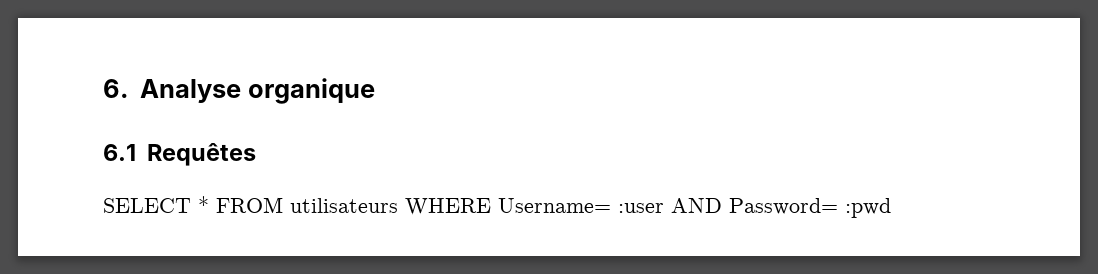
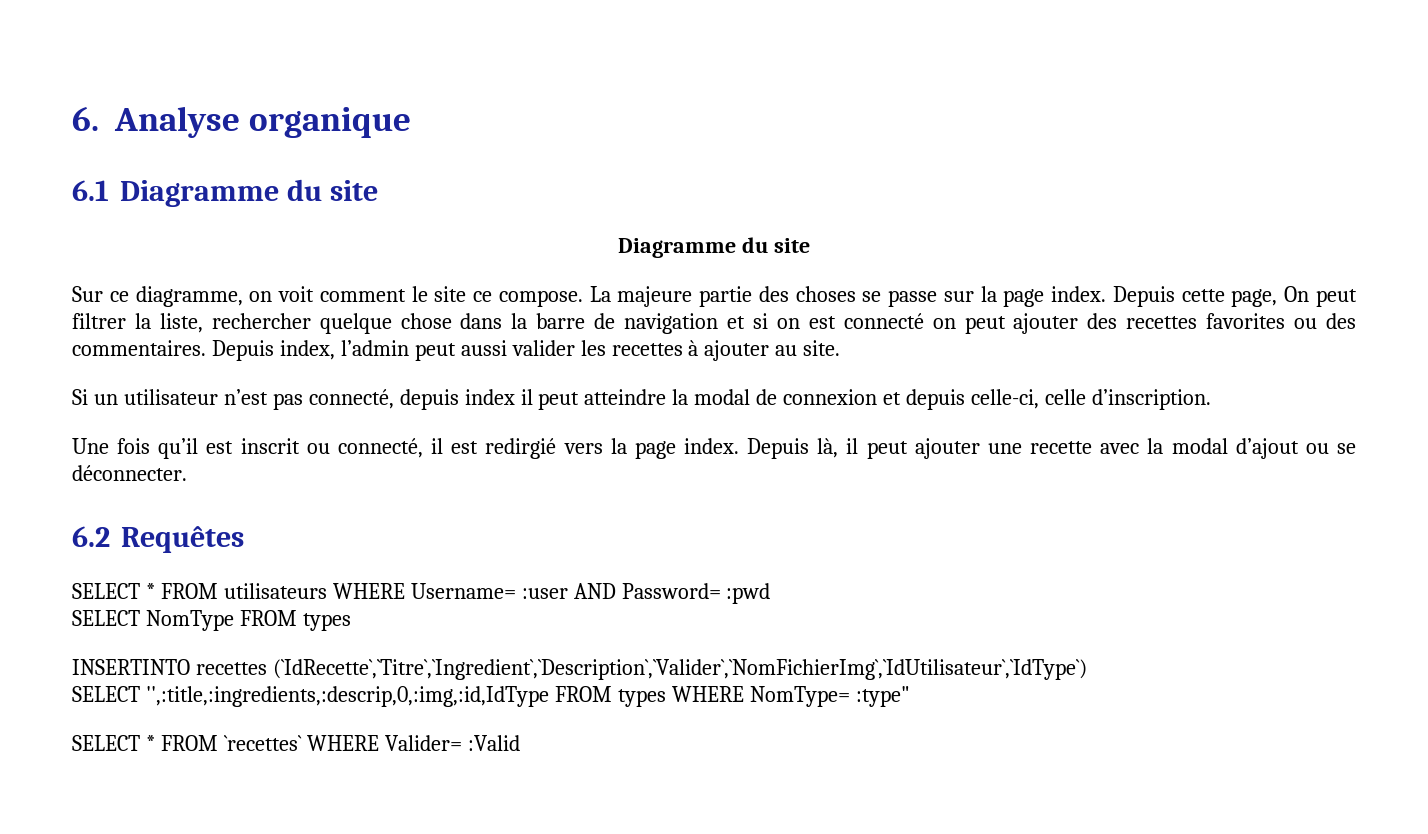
- 6.1 Requêtes
+ 6.1 Diagramme du site
+ Diagramme du site
+ Sur ce diagramme, on voit comment le site ce compose. La majeure partie des choses se passe sur la page index. Depuis cette page, On peut filtrer la liste, rechercher quelque chose dans la barre de navigation et si on est connecté on peut ajouter des recettes favorites ou des commentaires. Depuis index, l’admin peut aussi valider les recettes à ajouter au site.
+ Si un utilisateur n’est pas connecté, depuis index il peut atteindre la modal de connexion et depuis celle-ci, celle d’inscription.
+ Une fois qu’il est inscrit ou connecté, il est redirgié vers la page index. Depuis là, il peut ajouter une recette avec la modal d’ajout ou se déconnecter.
+ 6.2 Requêtes
+ SELECT NomType FROM types
+ INSERTINTO recettes (`IdRecette`,`Titre`,`Ingredient`,`Description`,`Valider`,`NomFichierImg`,`IdUtilisateur`,`IdType`)
+ SELECT '',:title,:ingredients,:descrip,0,:img,:id,IdType FROM types WHERE NomType= :type"
+ SELECT * FROM `recettes` WHERE Valider= :Valid

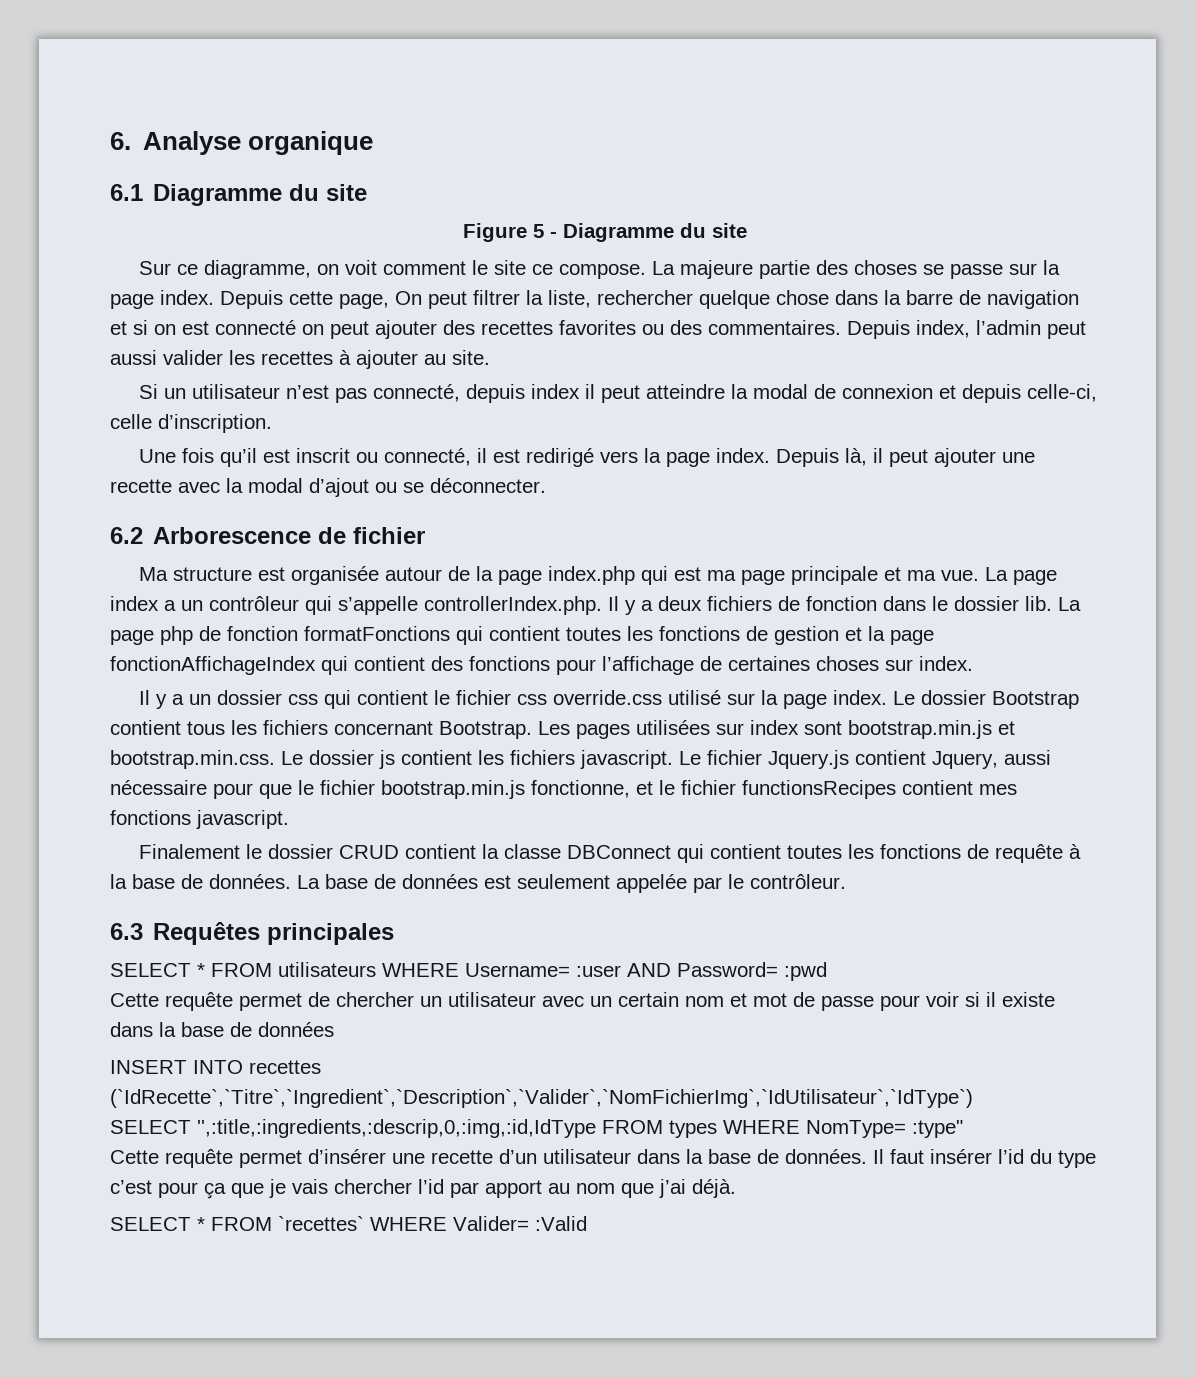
  6.1 Diagramme du site
- Diagramme du site
+ Figure 5 - Diagramme du site
- Une fois qu’il est inscrit ou connecté, il est redirgié vers la page index.
+ Une fois qu’il est inscrit ou connecté, il est redirigé vers la page index.
- 6.2 Requêtes
+ 6.2 Arborescence de fichier
+ Ma structure est organisée autour de la page index.php qui est ma page principale et ma vue. La page index a un contrôleur qui s’appelle controllerIndex.php. Il y a deux fichiers de fonction dans le dossier lib. La page php de fonction formatFonctions qui contient toutes les fonctions de gestion et la page fonctionAffichageIndex qui contient des fonctions pour l’affichage de certaines choses sur index.
+ Il y a un dossier css qui contient le fichier css override.css utilisé sur la page index. Le dossier Bootstrap contient tous les fichiers concernant Bootstrap. Les pages utilisées sur index sont bootstrap.min.js et bootstrap.min.css. Le dossier js contient les fichiers javascript. Le fichier Jquery.js contient Jquery, aussi nécessaire pour que le fichier bootstrap.min.js fonctionne, et le fichier functionsRecipes contient mes fonctions javascript.
+ Finalement le dossier CRUD contient la classe DBConnect qui contient toutes les fonctions de requête à la base de données. La base de données est seulement appelée par le contrôleur.
+ 6.3 Requêtes principales
- SELECT NomType FROM types
- INSERTINTO recettes (`IdRecette`,`Titre`,`Ingredient`,`Description`,`Valider`,`NomFichierImg`,`IdUtilisateur`,`IdType`)
+ Cette requête permet de chercher un utilisateur avec un certain nom et mot de passe pour voir si il existe dans la base de données
+ INSERT INTO recettes (`IdRecette`,`Titre`,`Ingredient`,`Description`,`Valider`,`NomFichierImg`,`IdUtilisateur`,`IdType`)
+ Cette requête permet d’insérer une recette d’un utilisateur dans la base de données. Il faut insérer l’id du type c’est pour ça que je vais chercher l’id par apport au nom que j’ai déjà.

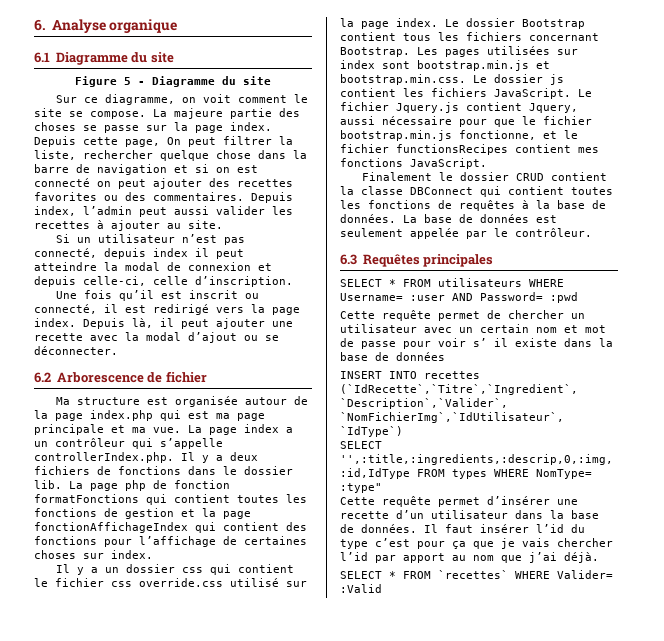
- Sur ce diagramme, on voit comment le site ce compose.
+ Sur ce diagramme, on voit comment le site se compose.
- La page index a un contrôleur qui s’appelle controllerIndex.php. Il y a deux fichiers de fonction dans le dossier lib.
+ La page index a un contrôleur qui s’appelle controllerIndex.php. Il y a deux fichiers de fonctions dans le dossier lib.
- Les pages utilisées sur index sont bootstrap.min.js et bootstrap.min.css. Le dossier js contient les fichiers javascript.
+ Les pages utilisées sur index sont bootstrap.min.js et bootstrap.min.css. Le dossier js contient les fichiers JavaScript.
- Le fichier Jquery.js contient Jquery, aussi nécessaire pour que le fichier bootstrap.min.js fonctionne, et le fichier functionsRecipes contient mes fonctions javascript.
+ Le fichier Jquery.js contient Jquery, aussi nécessaire pour que le fichier bootstrap.min.js fonctionne, et le fichier functionsRecipes contient mes fonctions JavaScript.
- Finalement le dossier CRUD contient la classe DBConnect qui contient toutes les fonctions de requête à la base de données.
+ Finalement le dossier CRUD contient la classe DBConnect qui contient toutes les fonctions de requêtes à la base de données.
- Cette requête permet de chercher un utilisateur avec un certain nom et mot de passe pour voir si il existe dans la base de données
+ Cette requête permet de chercher un utilisateur avec un certain nom et mot de passe pour voir s’ il existe dans la base de données

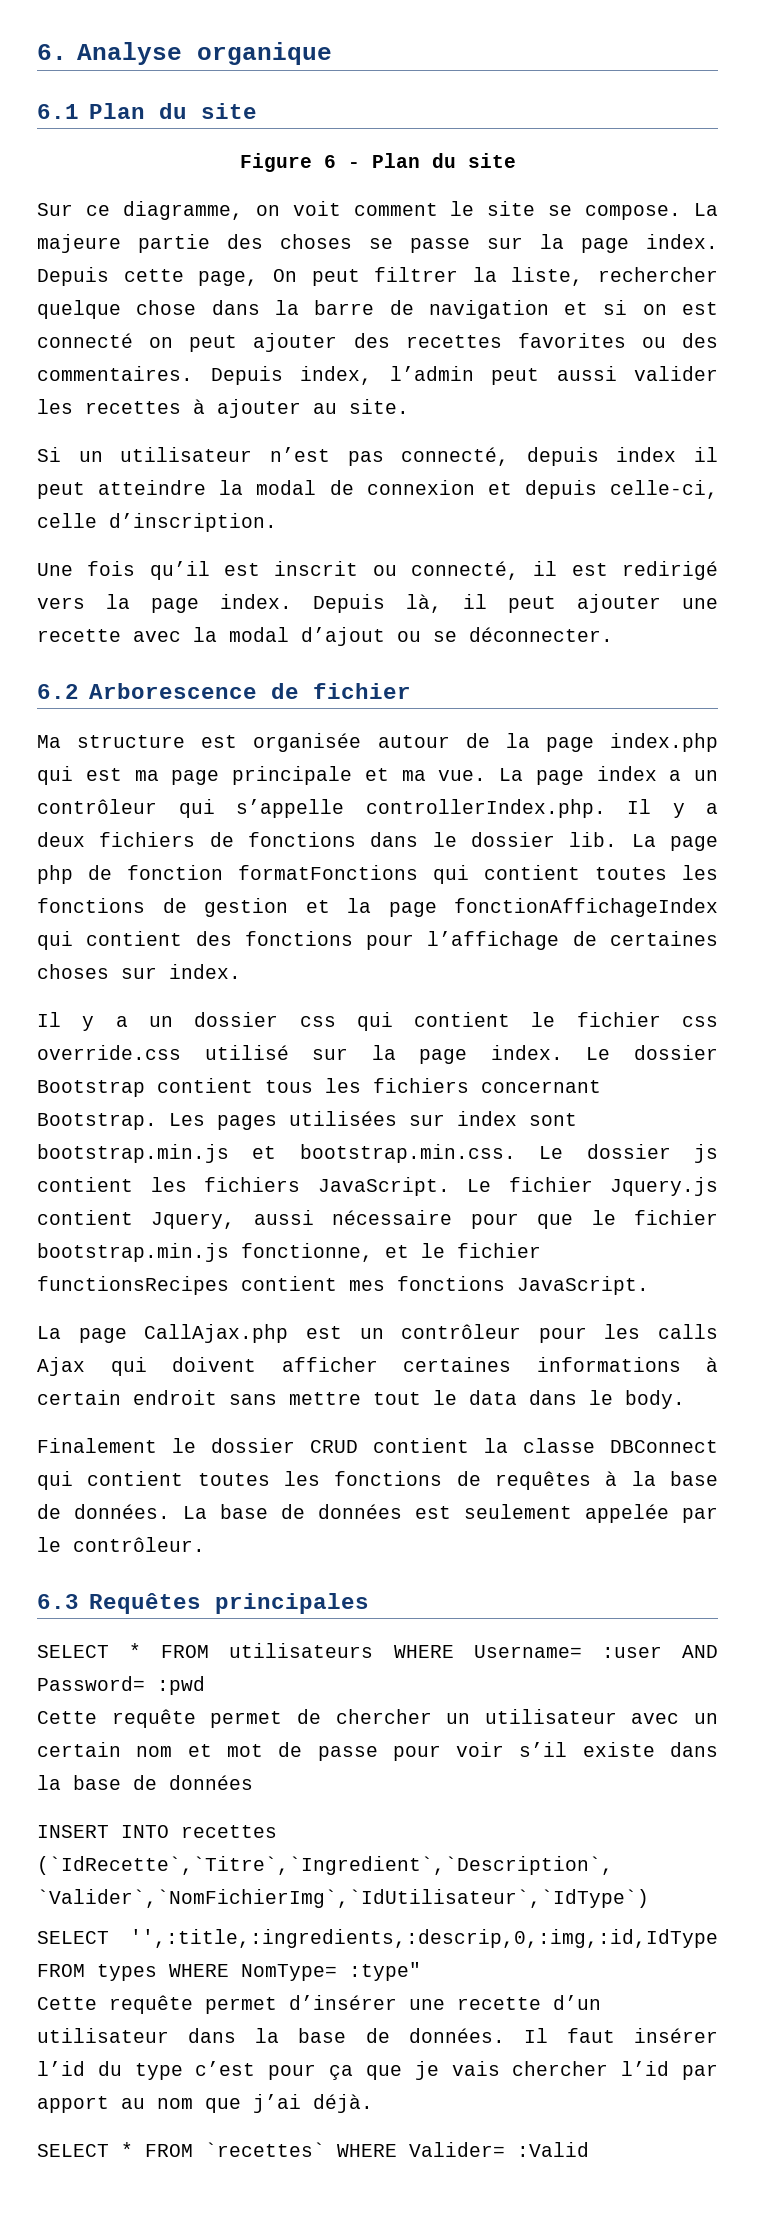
- 6.1 Diagramme du site
+ 6.1 Plan du site
- Figure 5 - Diagramme du site
+ Figure 6 - Plan du site
+ La page CallAjax.php est un contrôleur pour les calls Ajax qui doivent afficher certaines informations à certain endroit sans mettre tout le data dans le body.
- Cette requête permet de chercher un utilisateur avec un certain nom et mot de passe pour voir s’ il existe dans la base de données
+ Cette requête permet de chercher un utilisateur avec un certain nom et mot de passe pour voir s’il existe dans la base de données

